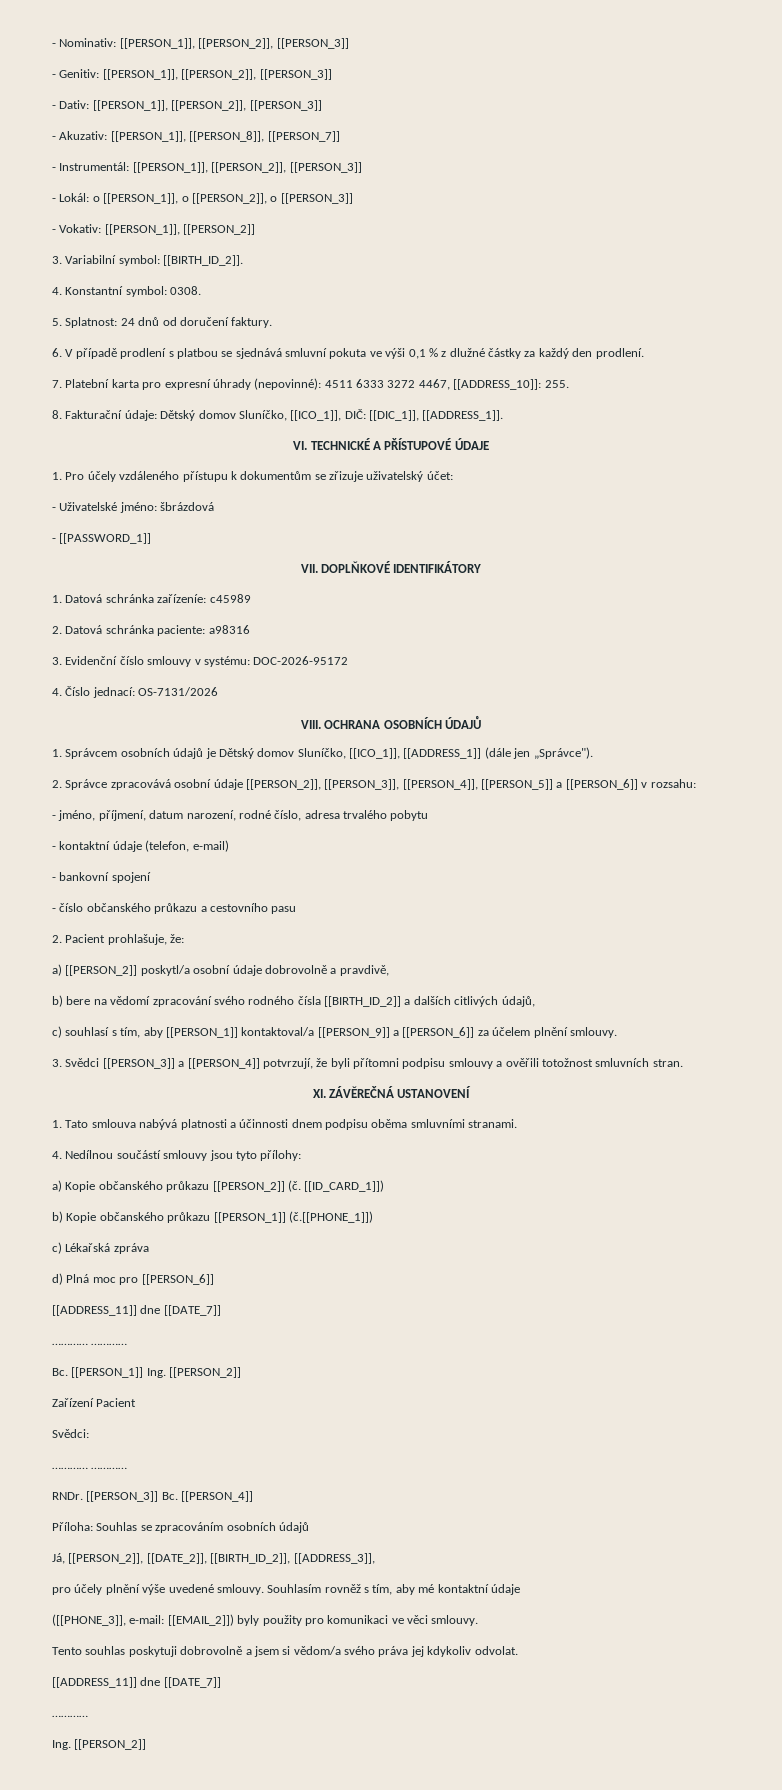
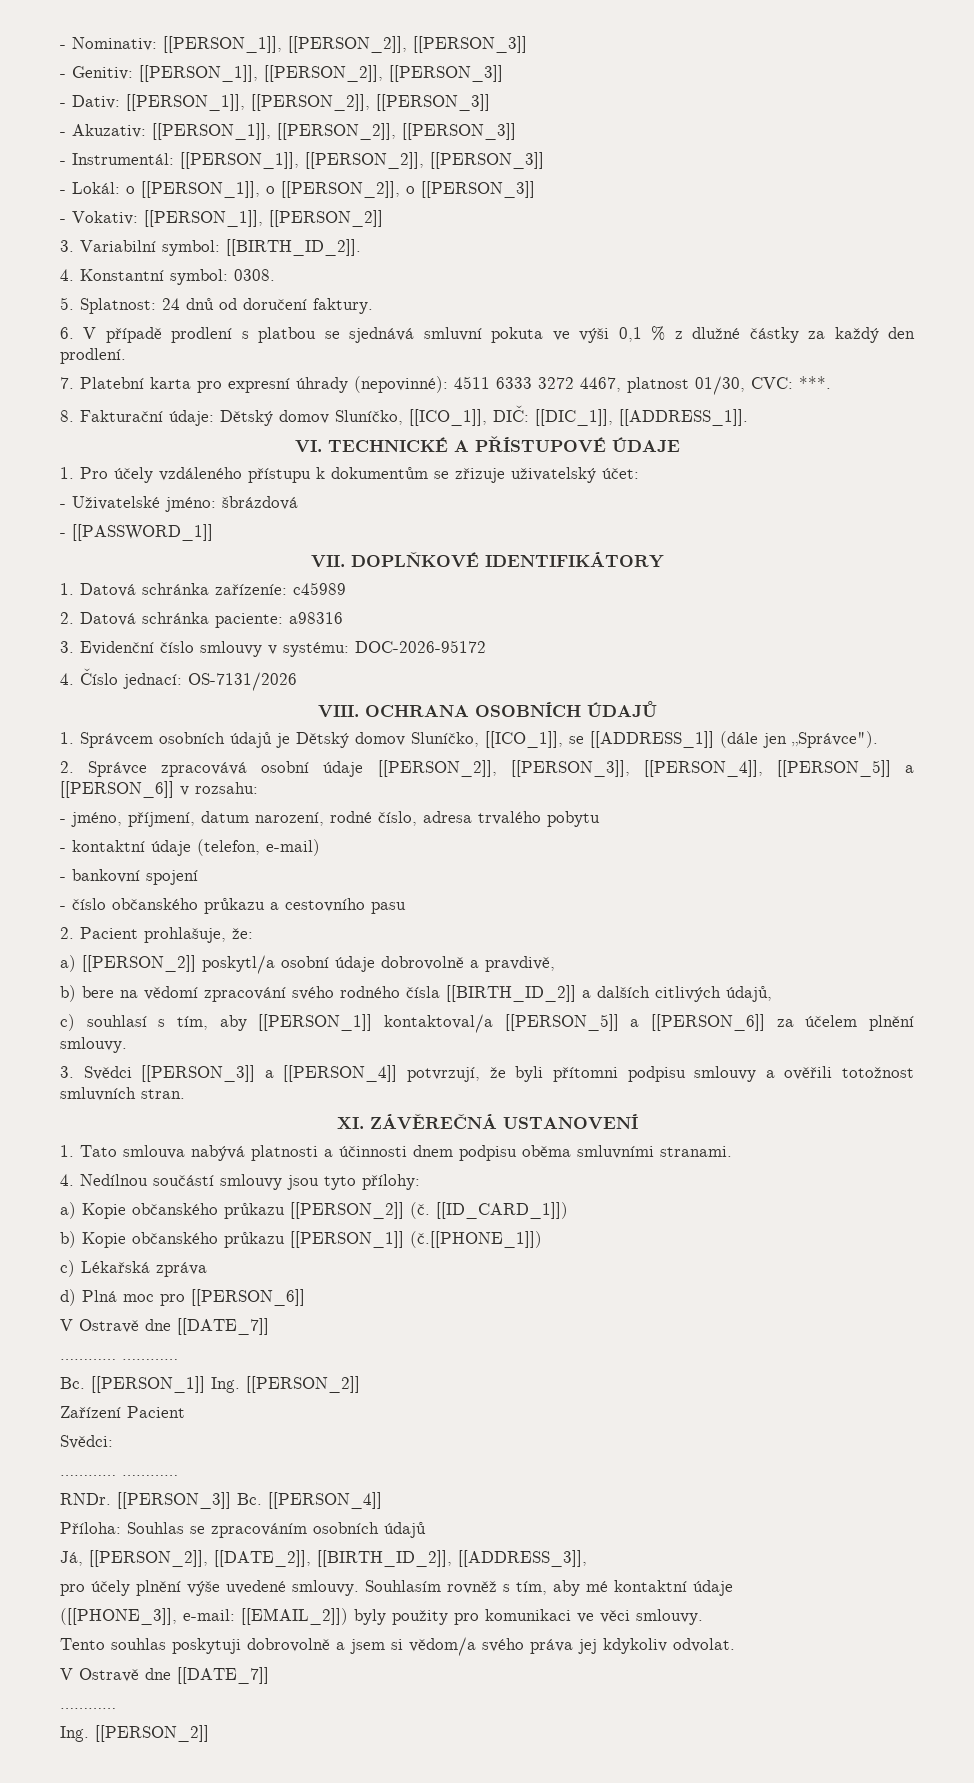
- - Akuzativ: [[PERSON_1]], [[PERSON_8]], [[PERSON_7]]
+ - Akuzativ: [[PERSON_1]], [[PERSON_2]], [[PERSON_3]]
- 7. Platební karta pro expresní úhrady (nepovinné): 4511 6333 3272 4467, [[ADDRESS_10]]: 255.
+ 7. Platební karta pro expresní úhrady (nepovinné): 4511 6333 3272 4467, platnost 01/30, CVC: ***.
- 1. Správcem osobních údajů je Dětský domov Sluníčko, [[ICO_1]], [[ADDRESS_1]] (dále jen „Správce").
+ 1. Správcem osobních údajů je Dětský domov Sluníčko, [[ICO_1]], se [[ADDRESS_1]] (dále jen „Správce").
- c) souhlasí s tím, aby [[PERSON_1]] kontaktoval/a [[PERSON_9]] a [[PERSON_6]] za účelem plnění smlouvy.
+ c) souhlasí s tím, aby [[PERSON_1]] kontaktoval/a [[PERSON_5]] a [[PERSON_6]] za účelem plnění smlouvy.
  d) Plná moc pro [[PERSON_6]]
- [[ADDRESS_11]] dne [[DATE_7]]
+ V Ostravě dne [[DATE_7]]
  Tento souhlas poskytuji dobrovolně a jsem si vědom/a svého práva jej kdykoliv odvolat.
- [[ADDRESS_11]] dne [[DATE_7]]
+ V Ostravě dne [[DATE_7]]

